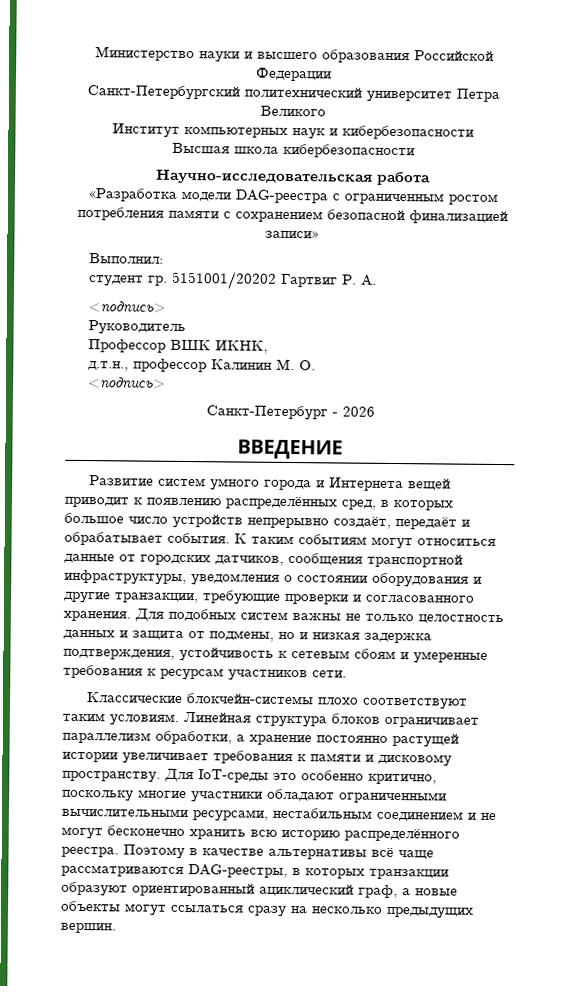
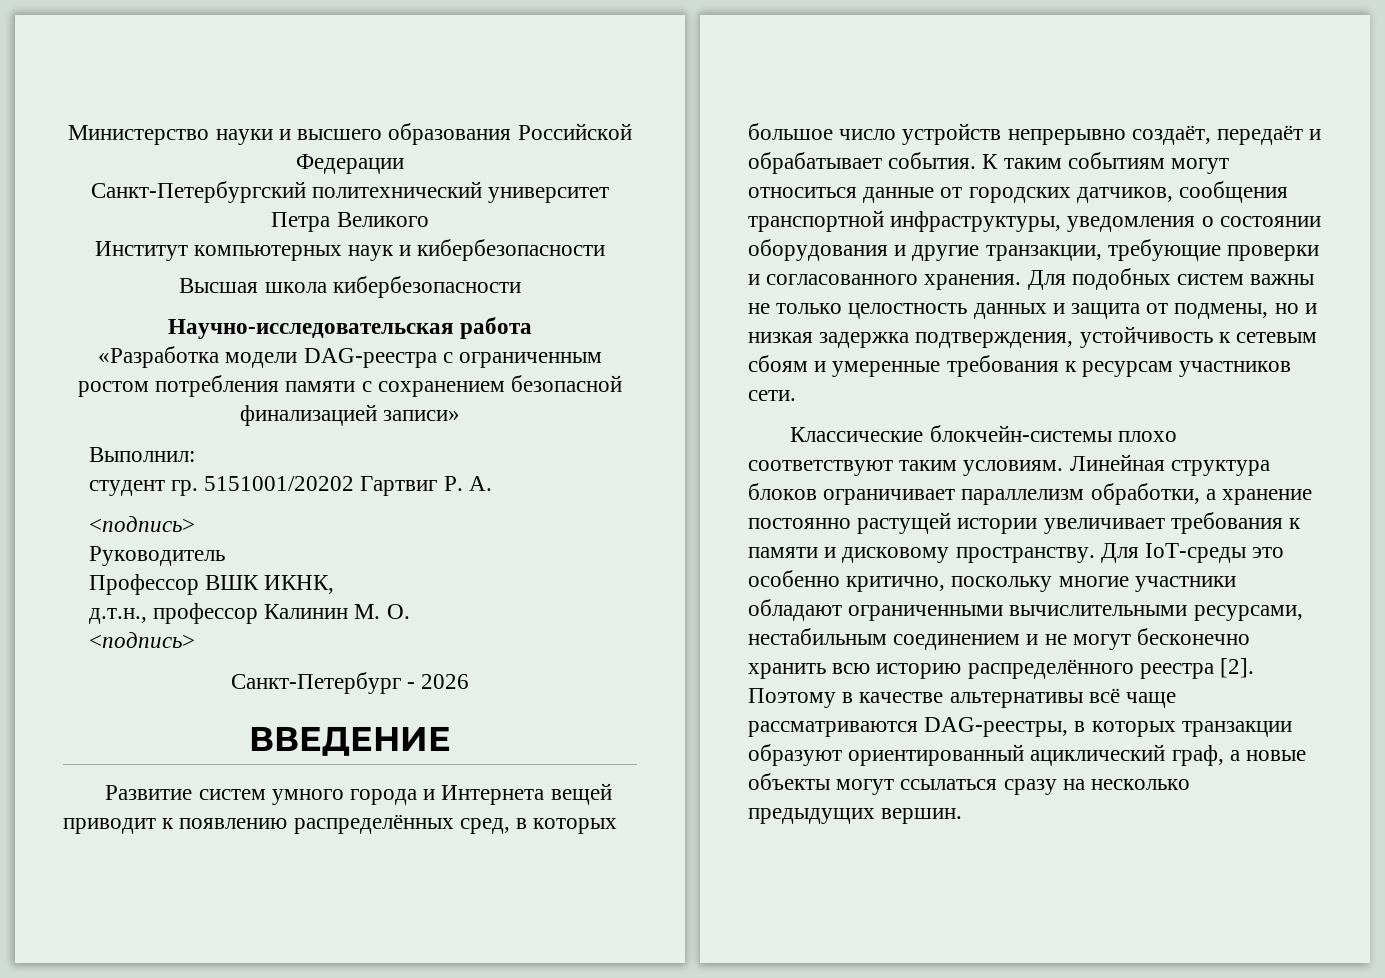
- Для IoT-среды это особенно критично, поскольку многие участники обладают ограниченными вычислительными ресурсами, нестабильным соединением и не могут бесконечно хранить всю историю распределённого реестра.
+ Для IoT-среды это особенно критично, поскольку многие участники обладают ограниченными вычислительными ресурсами, нестабильным соединением и не могут бесконечно хранить всю историю распределённого реестра [2].

